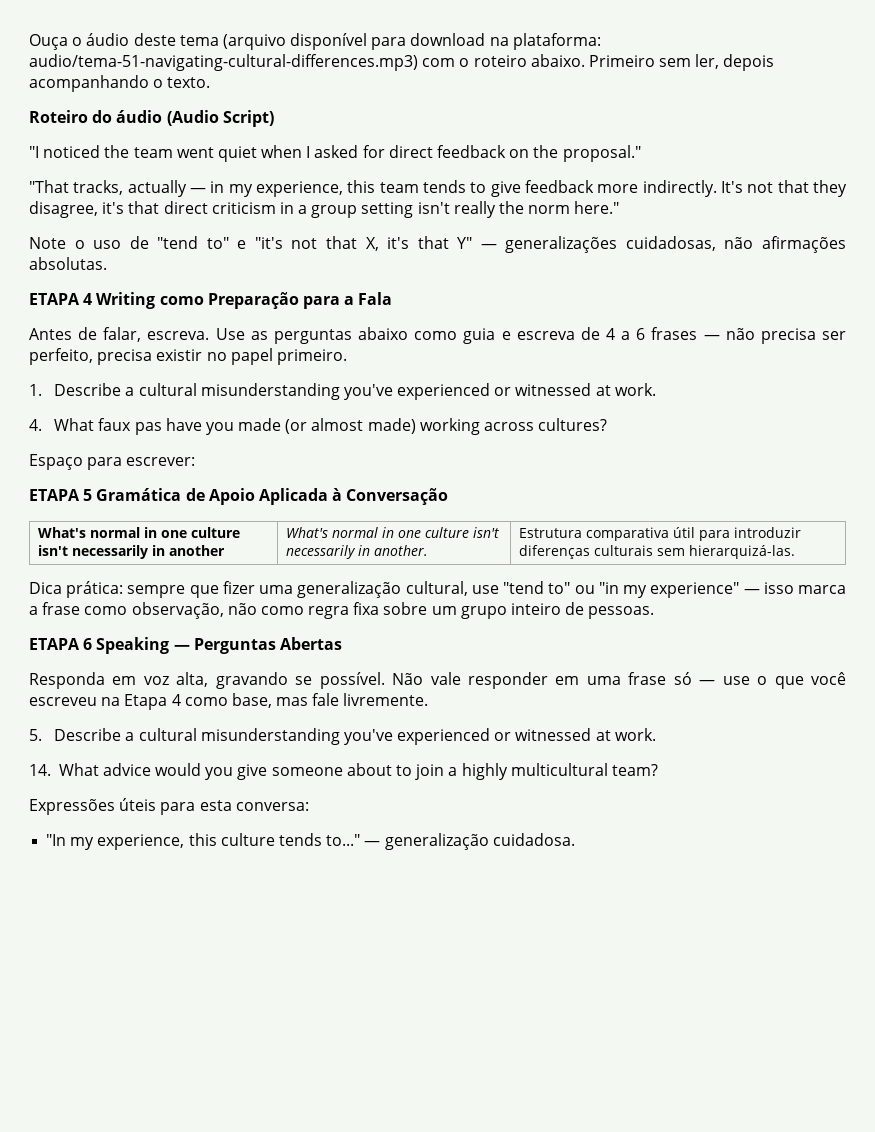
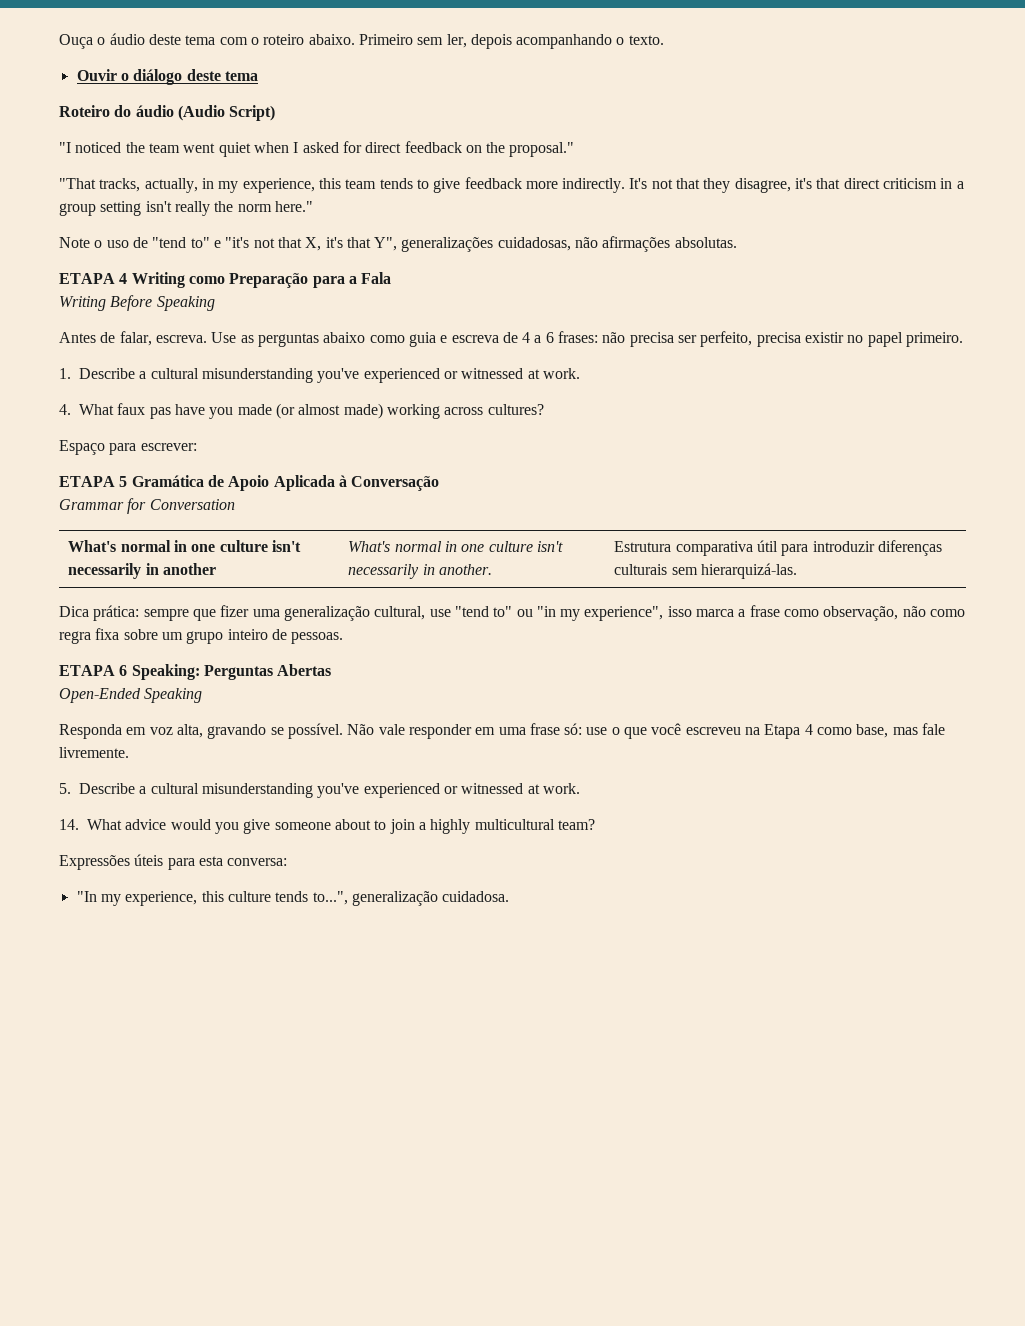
- Ouça o áudio deste tema (arquivo disponível para download na plataforma: audio/tema-51-navigating-cultural-differences.mp3) com o roteiro abaixo.
+ Ouça o áudio deste tema com o roteiro abaixo.
+ Ouvir o diálogo deste tema
- "That tracks, actually — in my experience, this team tends to give feedback more indirectly.
+ "That tracks, actually, in my experience, this team tends to give feedback more indirectly.
- Note o uso de "tend to" e "it's not that X, it's that Y" — generalizações cuidadosas, não afirmações absolutas.
+ Note o uso de "tend to" e "it's not that X, it's that Y", generalizações cuidadosas, não afirmações absolutas.
+ Writing Before Speaking
- Use as perguntas abaixo como guia e escreva de 4 a 6 frases — não precisa ser perfeito, precisa existir no papel primeiro.
+ Use as perguntas abaixo como guia e escreva de 4 a 6 frases: não precisa ser perfeito, precisa existir no papel primeiro.
+ Grammar for Conversation
- Dica prática: sempre que fizer uma generalização cultural, use "tend to" ou "in my experience" — isso marca a frase como observação, não como regra fixa sobre um grupo inteiro de pessoas.
+ Dica prática: sempre que fizer uma generalização cultural, use "tend to" ou "in my experience", isso marca a frase como observação, não como regra fixa sobre um grupo inteiro de pessoas.
- ETAPA 6 Speaking — Perguntas Abertas
+ ETAPA 6 Speaking: Perguntas Abertas
+ Open-Ended Speaking
- Não vale responder em uma frase só — use o que você escreveu na Etapa 4 como base, mas fale livremente.
+ Não vale responder em uma frase só: use o que você escreveu na Etapa 4 como base, mas fale livremente.
- "In my experience, this culture tends to..." — generalização cuidadosa.
+ "In my experience, this culture tends to...", generalização cuidadosa.

